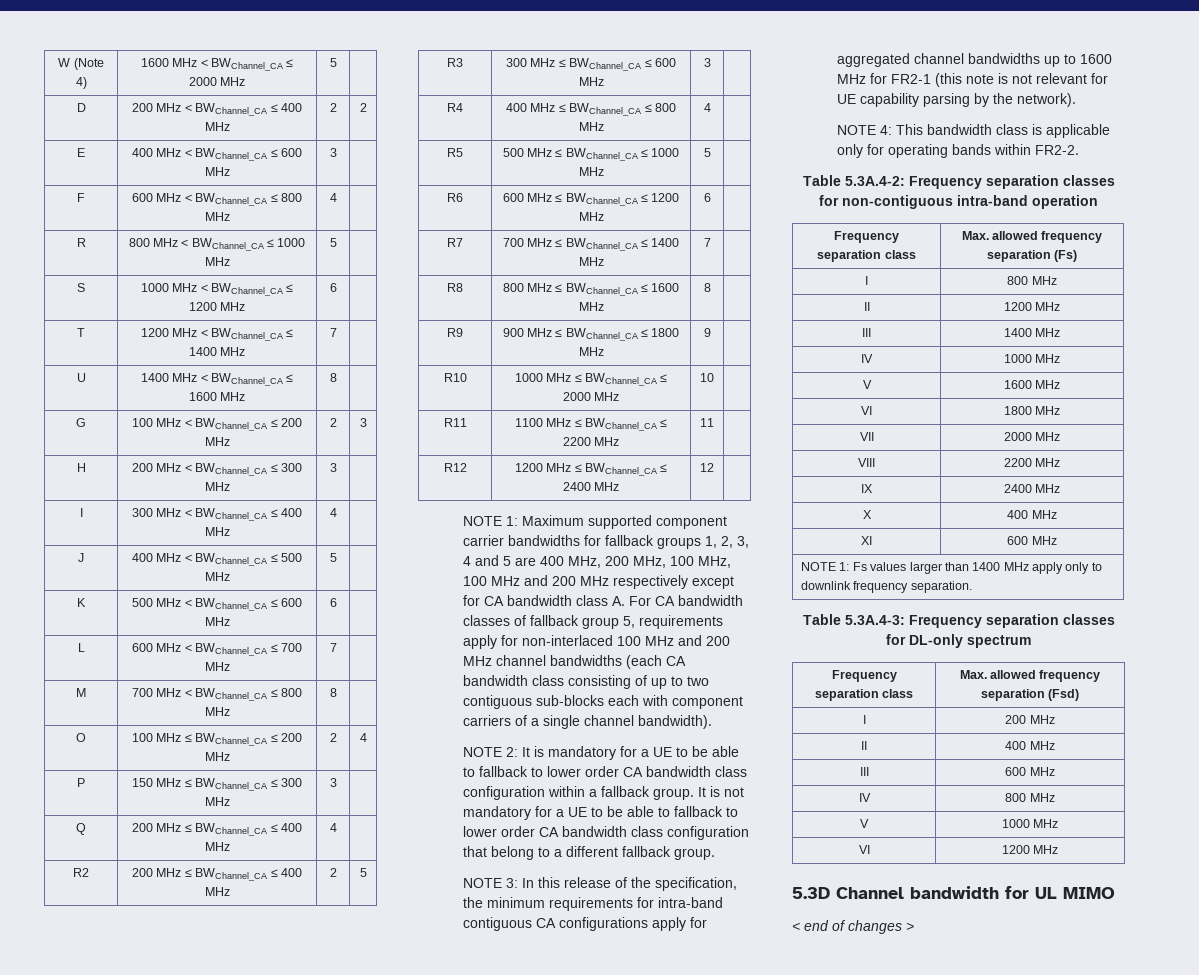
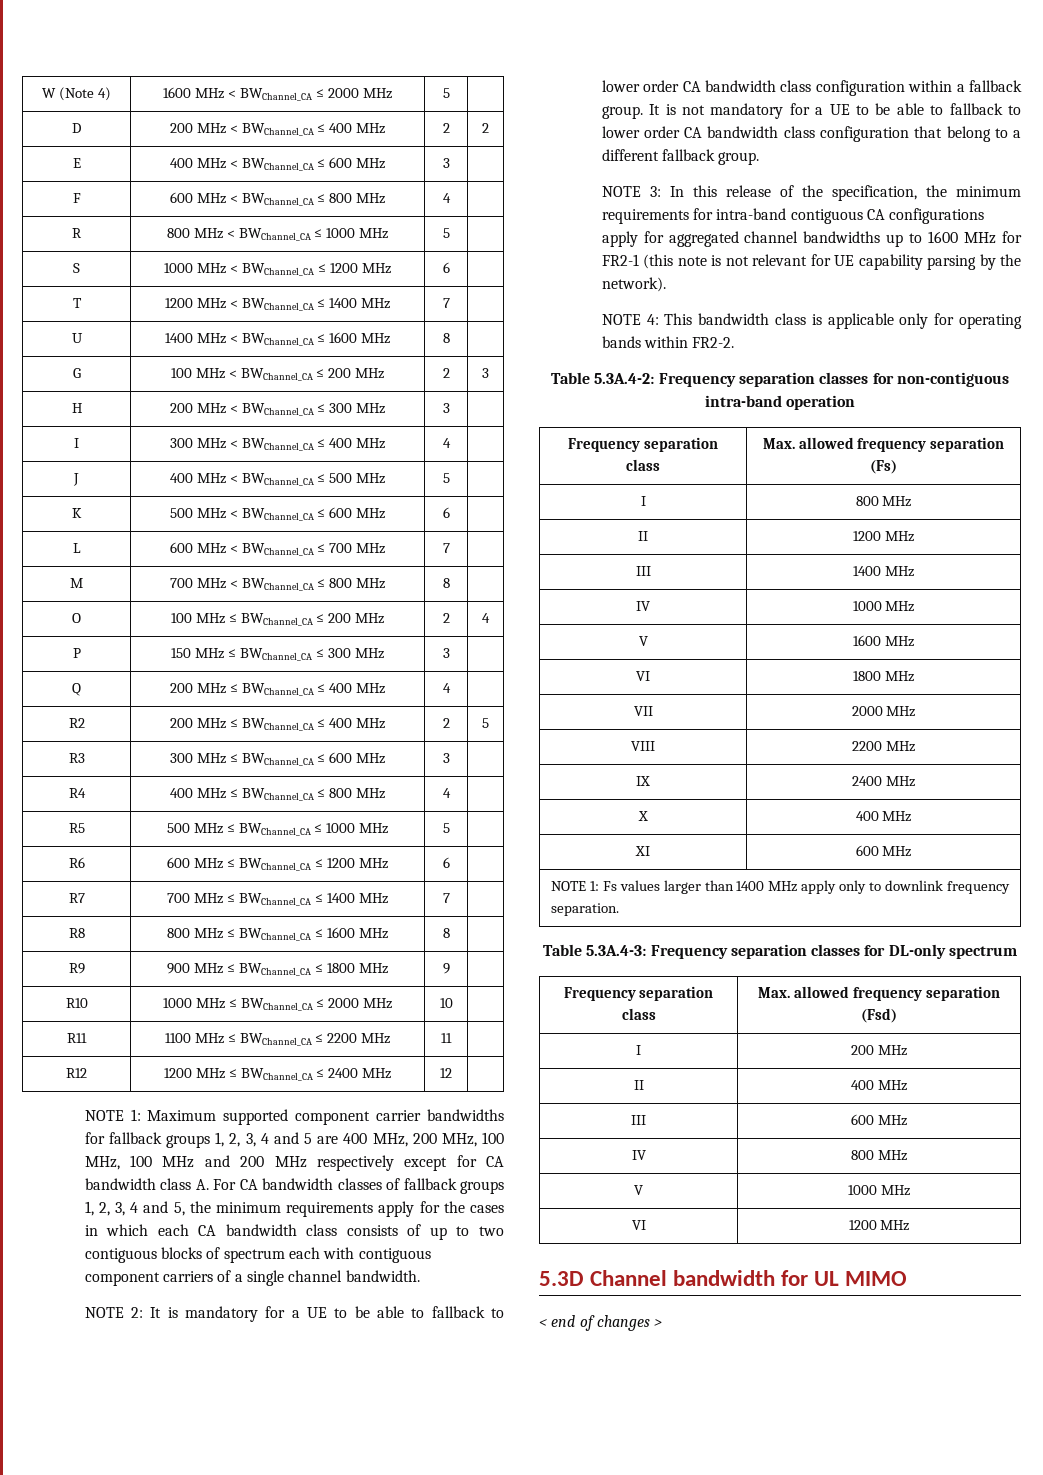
- NOTE 1: Maximum supported component carrier bandwidths for fallback groups 1, 2, 3, 4 and 5 are 400 MHz, 200 MHz, 100 MHz, 100 MHz and 200 MHz respectively except for CA bandwidth class A. For CA bandwidth classes of fallback group 5, requirements apply for non-interlaced 100 MHz and 200 MHz channel bandwidths (each CA bandwidth class consisting of up to two contiguous sub-blocks each with component carriers of a single channel bandwidth).
+ NOTE 1: Maximum supported component carrier bandwidths for fallback groups 1, 2, 3, 4 and 5 are 400 MHz, 200 MHz, 100 MHz, 100 MHz and 200 MHz respectively except for CA bandwidth class A. For CA bandwidth classes of fallback groups 1, 2, 3, 4 and 5, the minimum requirements apply for the cases in which each CA bandwidth class consists of up to two contiguous blocks of spectrum each with contiguous component carriers of a single channel bandwidth.

